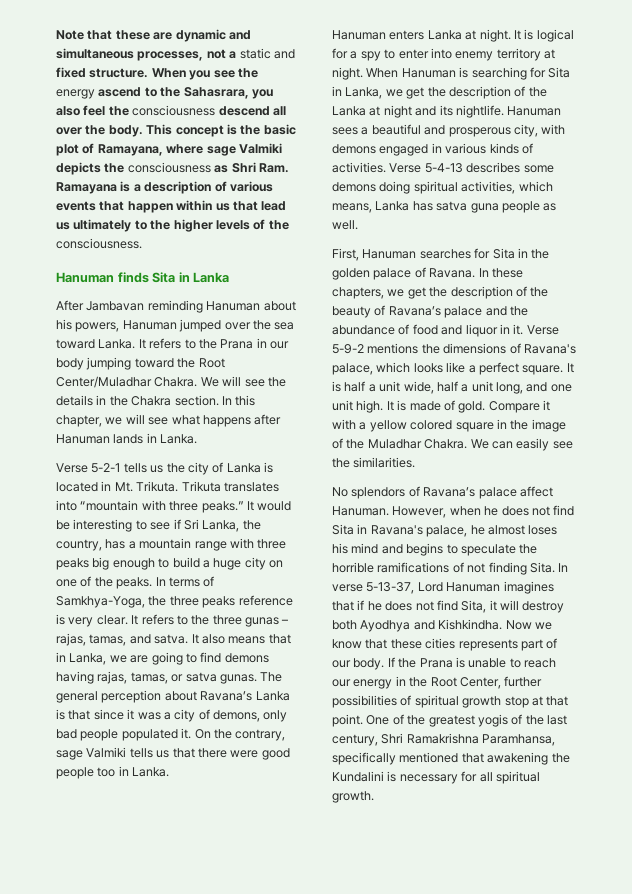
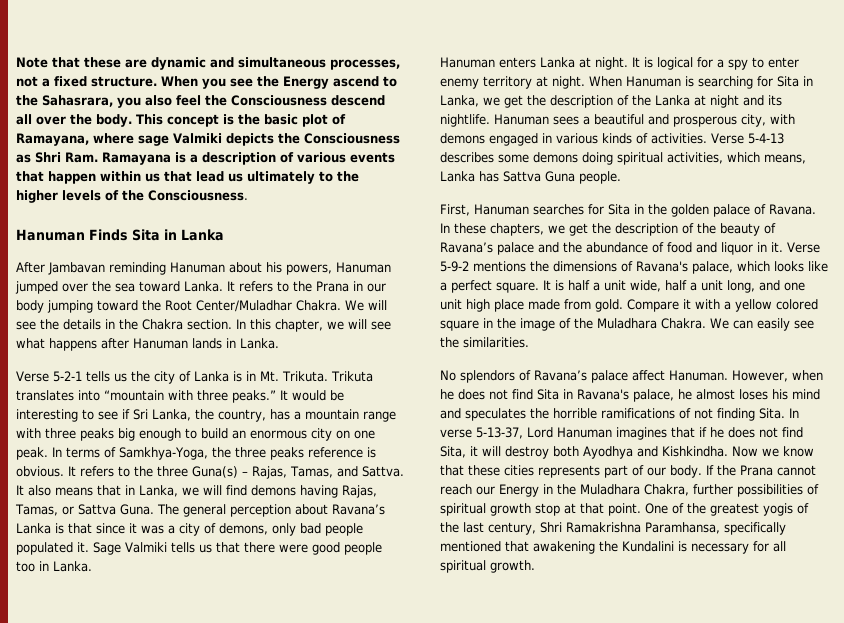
- Note that these are dynamic and simultaneous processes, not a static and fixed structure.
+ Note that these are dynamic and simultaneous processes, not a fixed structure.
- When you see the energy ascend to the Sahasrara, you also feel the consciousness descend all over the body.
+ When you see the Energy ascend to the Sahasrara, you also feel the Consciousness descend all over the body.
- This concept is the basic plot of Ramayana, where sage Valmiki depicts the consciousness as Shri Ram. Ramayana is a description of various events that happen within us that lead us ultimately to the higher levels of the consciousness.
- Hanuman finds Sita in Lanka
+ This concept is the basic plot of Ramayana, where sage Valmiki depicts the Consciousness as Shri Ram. Ramayana is a description of various events that happen within us that lead us ultimately to the higher levels of the Consciousness.
+ Hanuman Finds Sita in Lanka
- Verse 5-2-1 tells us the city of Lanka is located in Mt. Trikuta.
+ Verse 5-2-1 tells us the city of Lanka is in Mt. Trikuta.
- It would be interesting to see if Sri Lanka, the country, has a mountain range with three peaks big enough to build a huge city on one of the peaks.
+ It would be interesting to see if Sri Lanka, the country, has a mountain range with three peaks big enough to build an enormous city on one peak.
- In terms of Samkhya-Yoga, the three peaks reference is very clear.
+ In terms of Samkhya-Yoga, the three peaks reference is obvious.
- It refers to the three gunas – rajas, tamas, and satva.
+ It refers to the three Guna(s) – Rajas, Tamas, and Sattva.
- It also means that in Lanka, we are going to find demons having rajas, tamas, or satva gunas.
+ It also means that in Lanka, we will find demons having Rajas, Tamas, or Sattva Guna.
- On the contrary, sage Valmiki tells us that there were good people too in Lanka.
+ Sage Valmiki tells us that there were good people too in Lanka.
- It is logical for a spy to enter into enemy territory at night.
+ It is logical for a spy to enter enemy territory at night.
- Verse 5-4-13 describes some demons doing spiritual activities, which means, Lanka has satva guna people as well.
+ Verse 5-4-13 describes some demons doing spiritual activities, which means, Lanka has Sattva Guna people.
- It is half a unit wide, half a unit long, and one unit high. It is made of gold.
+ It is half a unit wide, half a unit long, and one unit high place made from gold.
- Compare it with a yellow colored square in the image of the Muladhar Chakra.
+ Compare it with a yellow colored square in the image of the Muladhara Chakra.
- However, when he does not find Sita in Ravana's palace, he almost loses his mind and begins to speculate the horrible ramifications of not finding Sita.
+ However, when he does not find Sita in Ravana's palace, he almost loses his mind and speculates the horrible ramifications of not finding Sita.
- If the Prana is unable to reach our energy in the Root Center, further possibilities of spiritual growth stop at that point.
+ If the Prana cannot reach our Energy in the Muladhara Chakra, further possibilities of spiritual growth stop at that point.

